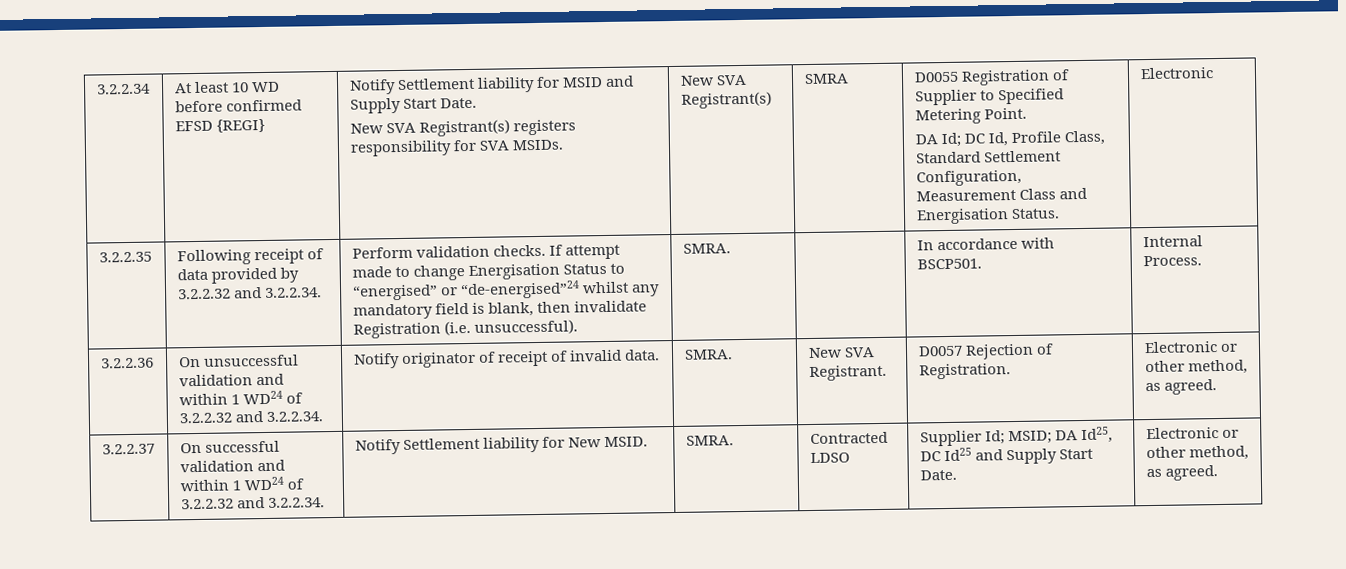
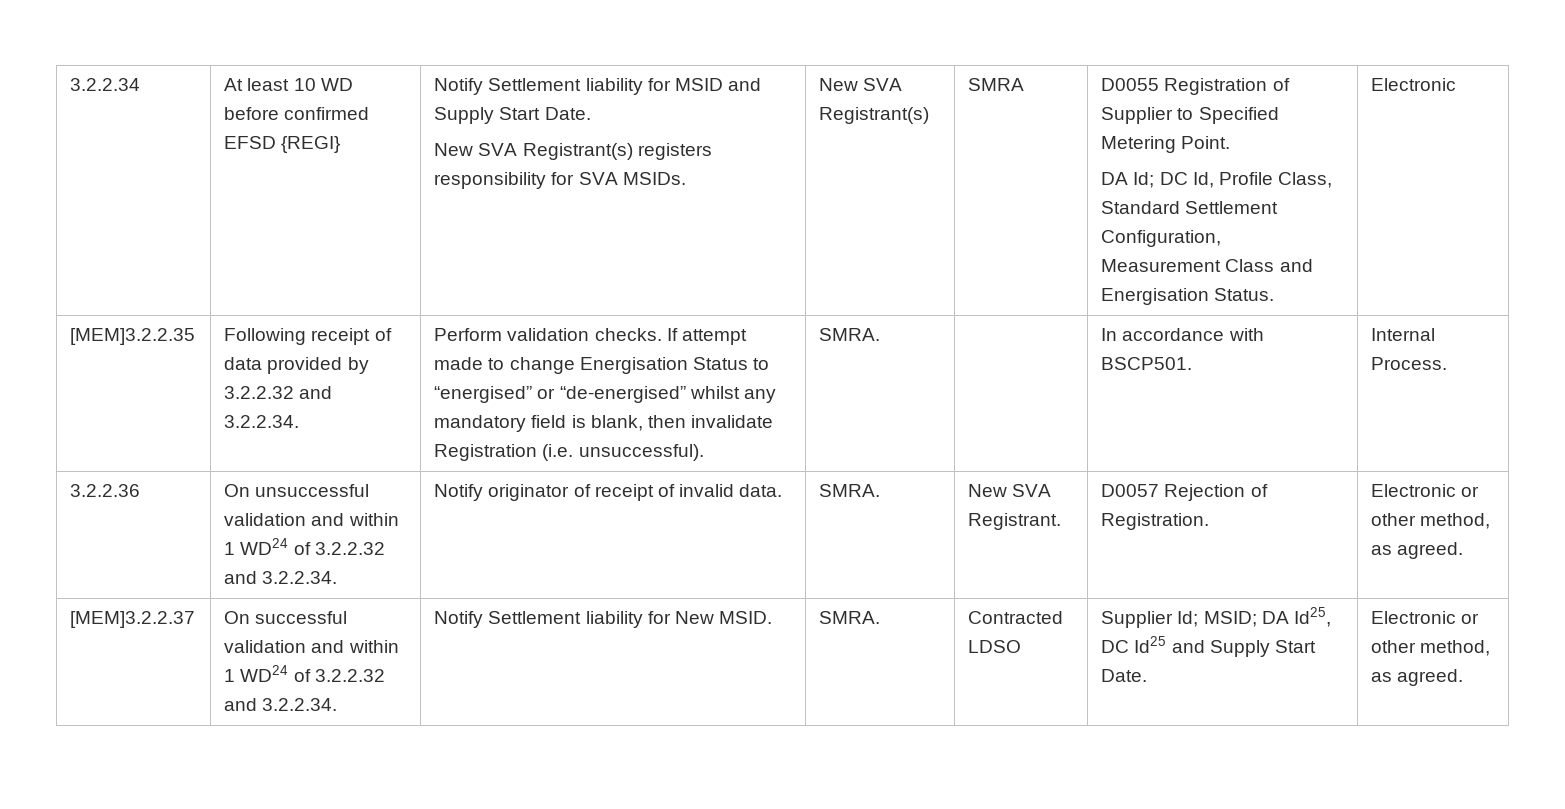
- 3.2.2.35
+ [MEM]3.2.2.35
- If attempt made to change Energisation Status to “energised” or “de-energised”24 whilst any mandatory field is blank, then invalidate Registration (i.e. unsuccessful).
+ If attempt made to change Energisation Status to “energised” or “de-energised” whilst any mandatory field is blank, then invalidate Registration (i.e. unsuccessful).
- 3.2.2.37 | On successful validation and within 1 WD24 of 3.2.2.32 and 3.2.2.34. | Notify Settlement liability for New MSID. | SMRA. | Contracted LDSO | Supplier Id; MSID; DA Id25, DC Id25 and Supply Start Date. | Electronic or other method, as agreed.
+ [MEM]3.2.2.37 | On successful validation and within 1 WD24 of 3.2.2.32 and 3.2.2.34. | Notify Settlement liability for New MSID. | SMRA. | Contracted LDSO | Supplier Id; MSID; DA Id25, DC Id25 and Supply Start Date. | Electronic or other method, as agreed.

